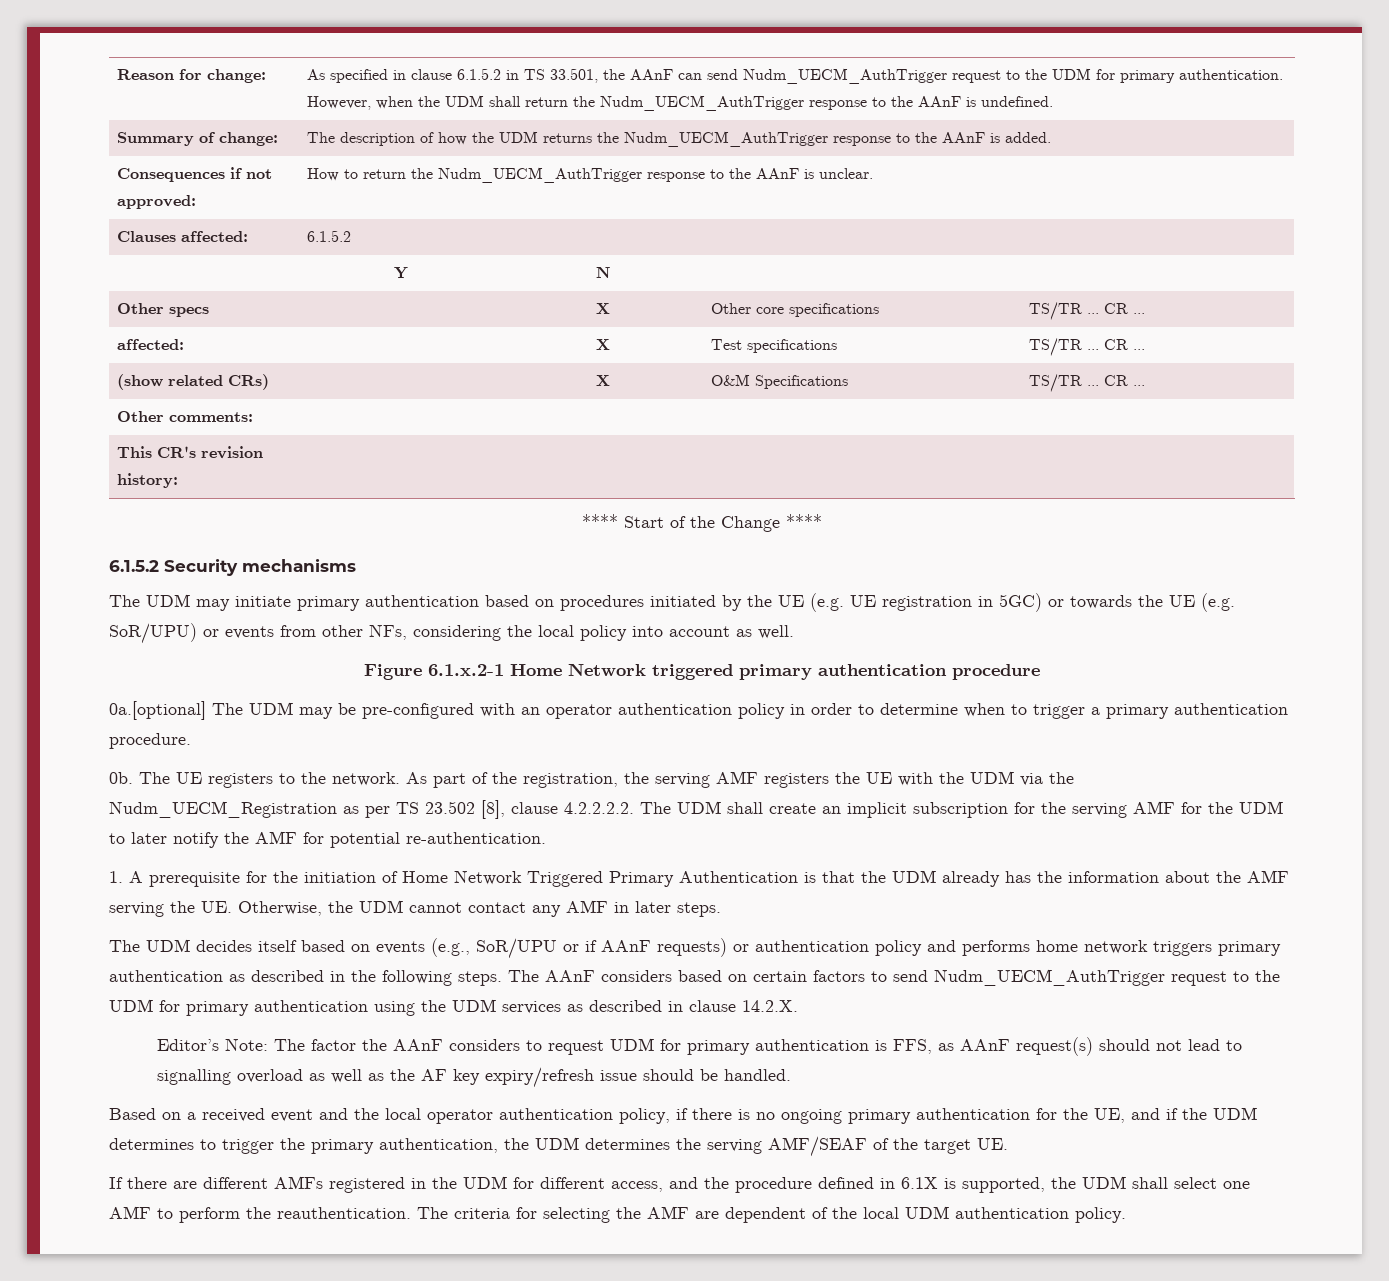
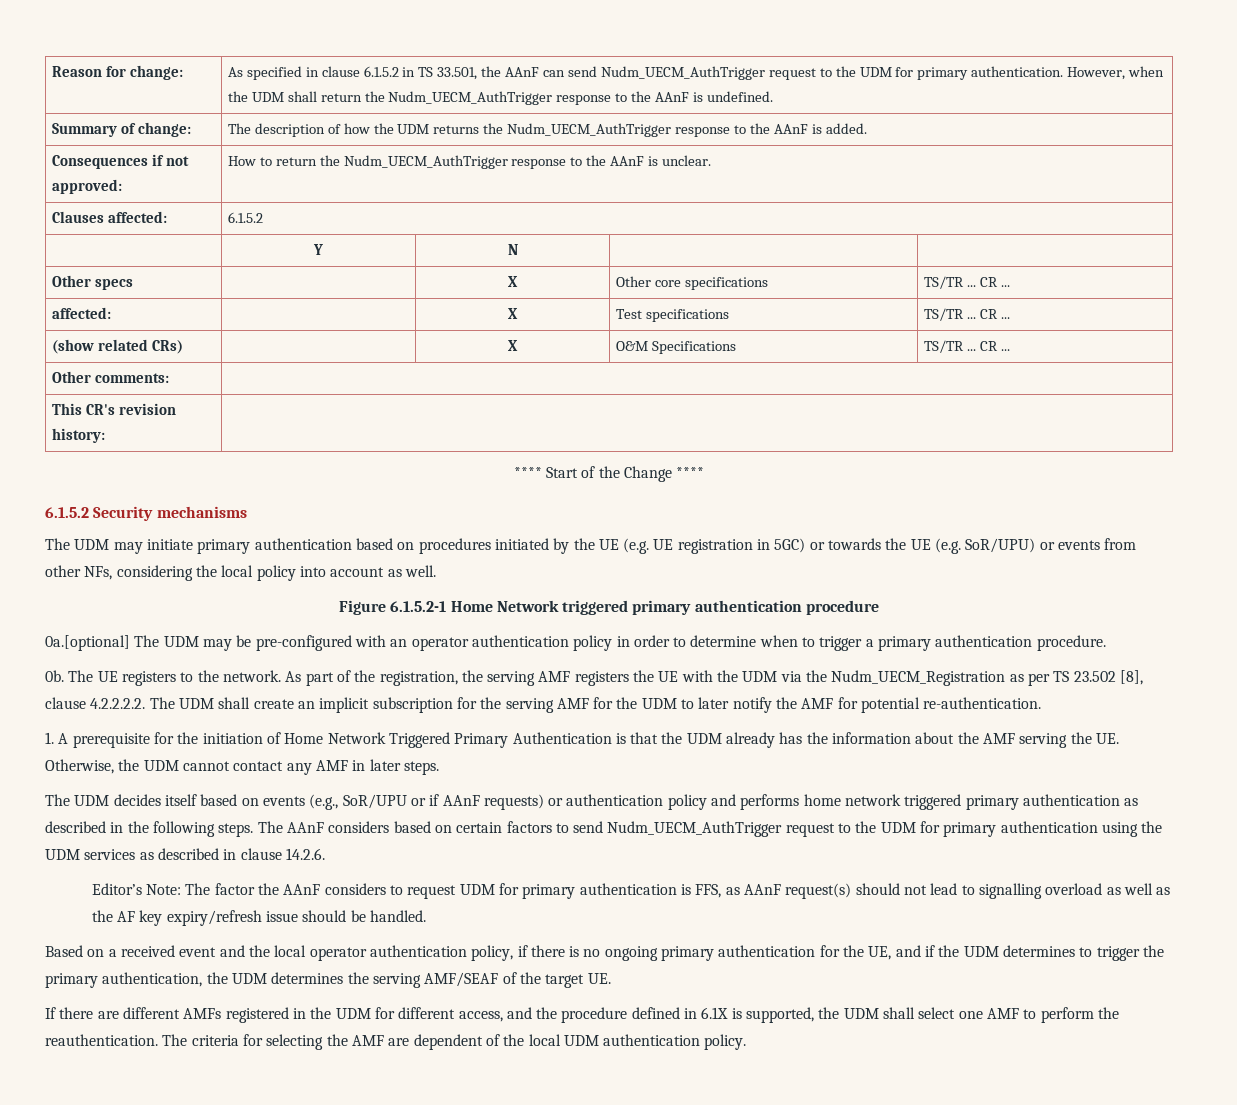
- Figure 6.1.x.2-1 Home Network triggered primary authentication procedure
+ Figure 6.1.5.2-1 Home Network triggered primary authentication procedure
- The UDM decides itself based on events (e.g., SoR/UPU or if AAnF requests) or authentication policy and performs home network triggers primary authentication as described in the following steps.
+ The UDM decides itself based on events (e.g., SoR/UPU or if AAnF requests) or authentication policy and performs home network triggered primary authentication as described in the following steps.
- The AAnF considers based on certain factors to send Nudm_UECM_AuthTrigger request to the UDM for primary authentication using the UDM services as described in clause 14.2.X.
+ The AAnF considers based on certain factors to send Nudm_UECM_AuthTrigger request to the UDM for primary authentication using the UDM services as described in clause 14.2.6.

